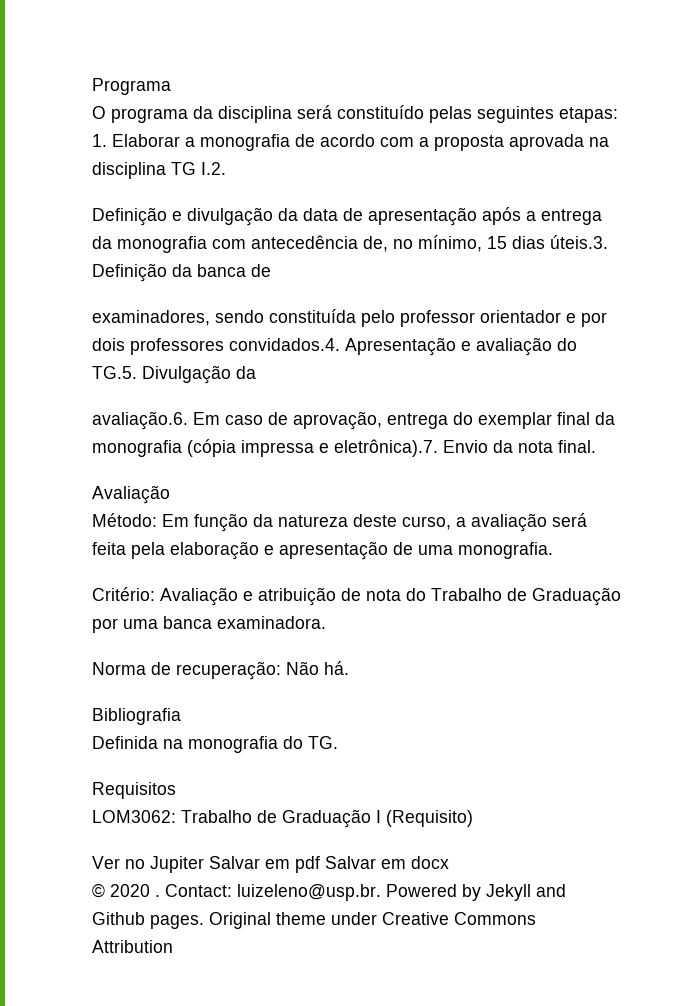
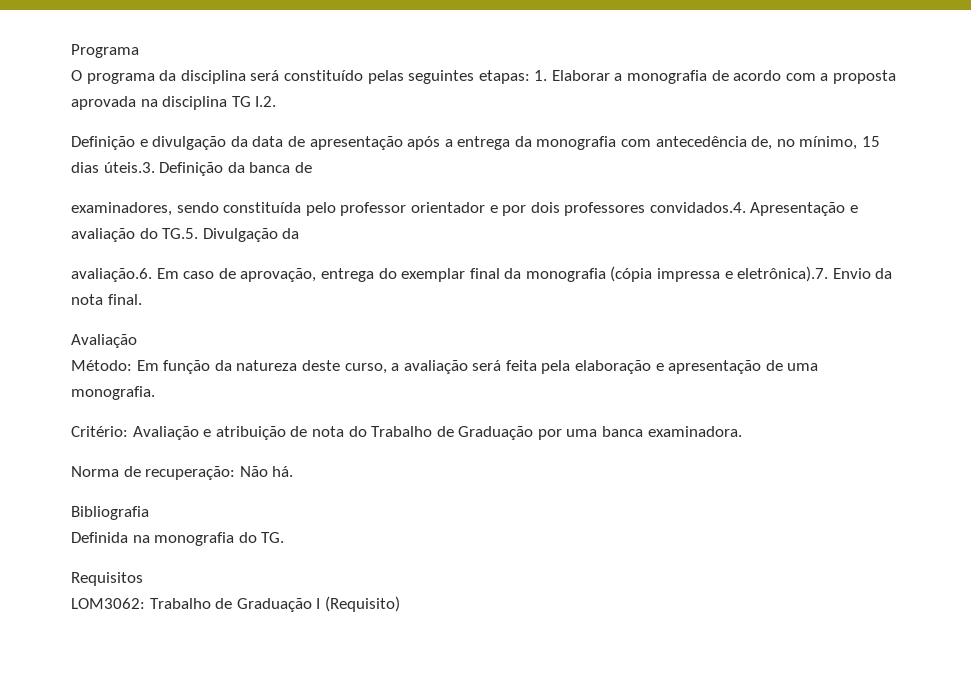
- Ver no Jupiter Salvar em pdf Salvar em docx
- © 2020 . Contact: luizeleno@usp.br. Powered by Jekyll and Github pages. Original theme under Creative Commons Attribution

